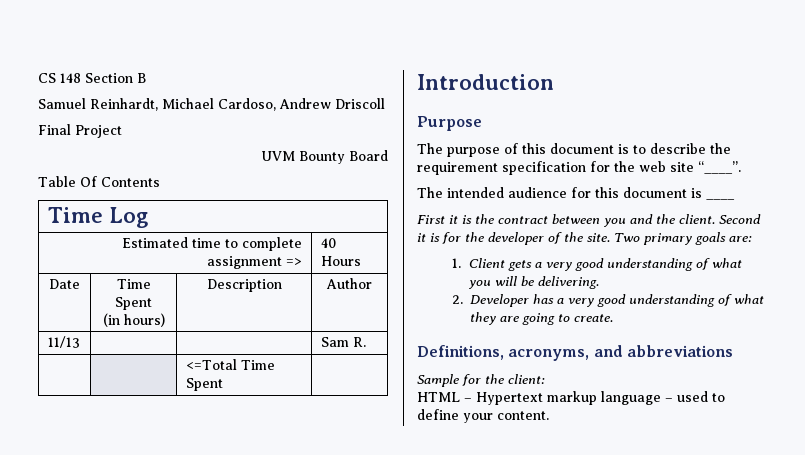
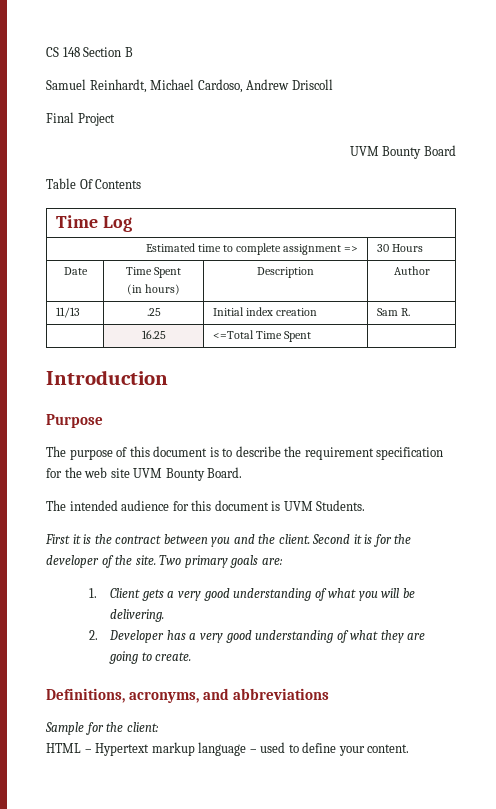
- Estimated time to complete assignment => | 40 Hours
+ Estimated time to complete assignment => | 30 Hours
- 11/13 | | | Sam R.
+ 11/13 | .25 | Initial index creation | Sam R.
- | | <=Total Time Spent |
+ | 16.25 | <=Total Time Spent |
- The purpose of this document is to describe the requirement specification for the web site “____”.
+ The purpose of this document is to describe the requirement specification for the web site UVM Bounty Board.
- The intended audience for this document is ____
+ The intended audience for this document is UVM Students.

